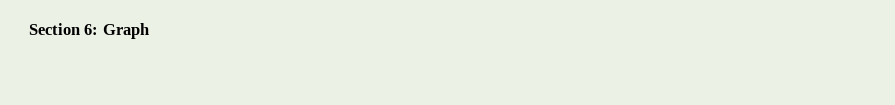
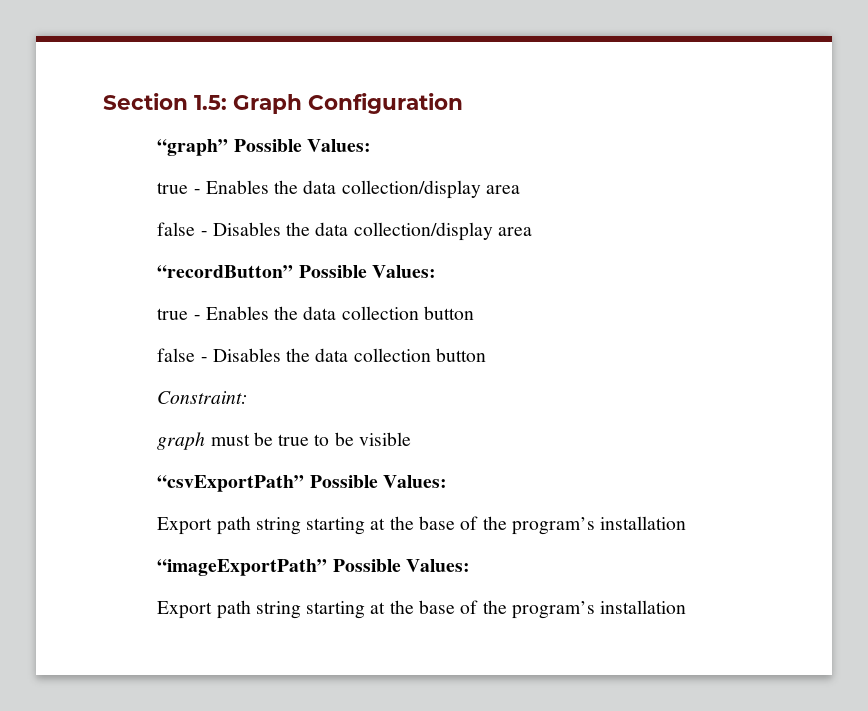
- Section 6: Graph
+ Section 1.5: Graph Configuration
+ “graph” Possible Values:
+ true - Enables the data collection/display area
+ false - Disables the data collection/display area
+ “recordButton” Possible Values:
+ true - Enables the data collection button
+ false - Disables the data collection button
+ Constraint:
+ graph must be true to be visible
+ “csvExportPath” Possible Values:
+ Export path string starting at the base of the program’s installation
+ “imageExportPath” Possible Values:
+ Export path string starting at the base of the program’s installation

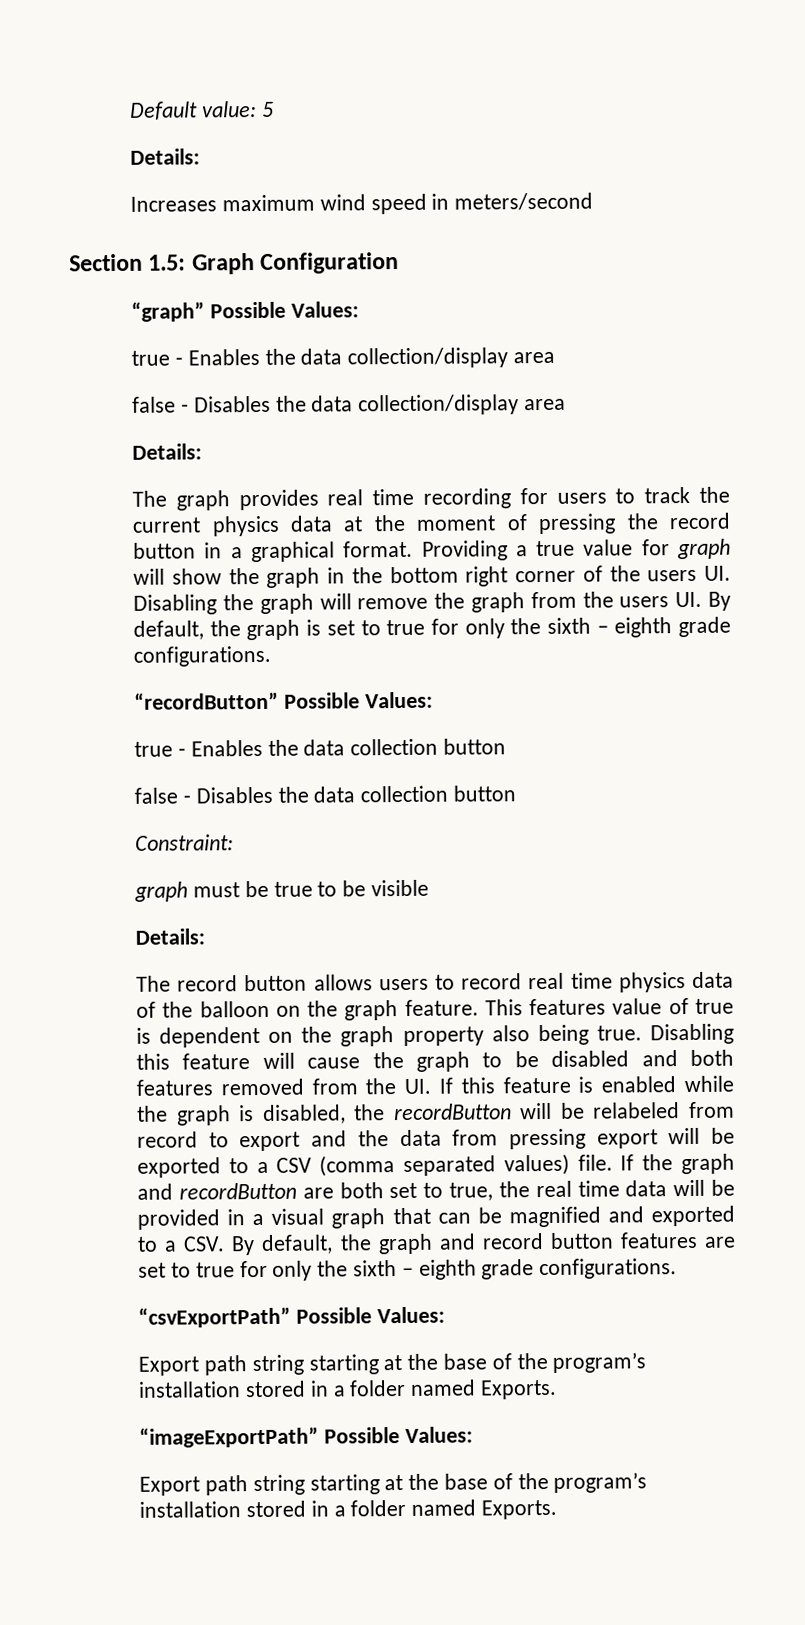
+ Default value: 5
+ Details:
+ Increases maximum wind speed in meters/second
  false - Disables the data collection/display area
+ Details:
+ The graph provides real time recording for users to track the current physics data at the moment of pressing the record button in a graphical format. Providing a true value for graph will show the graph in the bottom right corner of the users UI. Disabling the graph will remove the graph from the users UI. By default, the graph is set to true for only the sixth – eighth grade configurations.
  graph must be true to be visible
+ Details:
+ The record button allows users to record real time physics data of the balloon on the graph feature. This features value of true is dependent on the graph property also being true. Disabling this feature will cause the graph to be disabled and both features removed from the UI. If this feature is enabled while the graph is disabled, the recordButton will be relabeled from record to export and the data from pressing export will be exported to a CSV (comma separated values) file. If the graph and recordButton are both set to true, the real time data will be provided in a visual graph that can be magnified and exported to a CSV. By default, the graph and record button features are set to true for only the sixth – eighth grade configurations.
  “csvExportPath” Possible Values:
- Export path string starting at the base of the program’s installation
+ Export path string starting at the base of the program’s installation stored in a folder named Exports.
  “imageExportPath” Possible Values:
- Export path string starting at the base of the program’s installation
+ Export path string starting at the base of the program’s installation stored in a folder named Exports.

